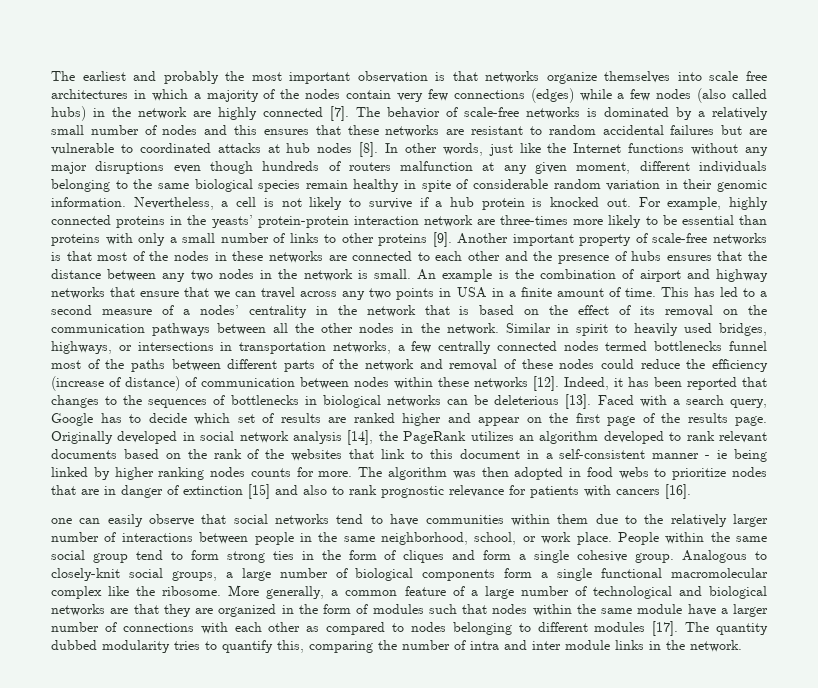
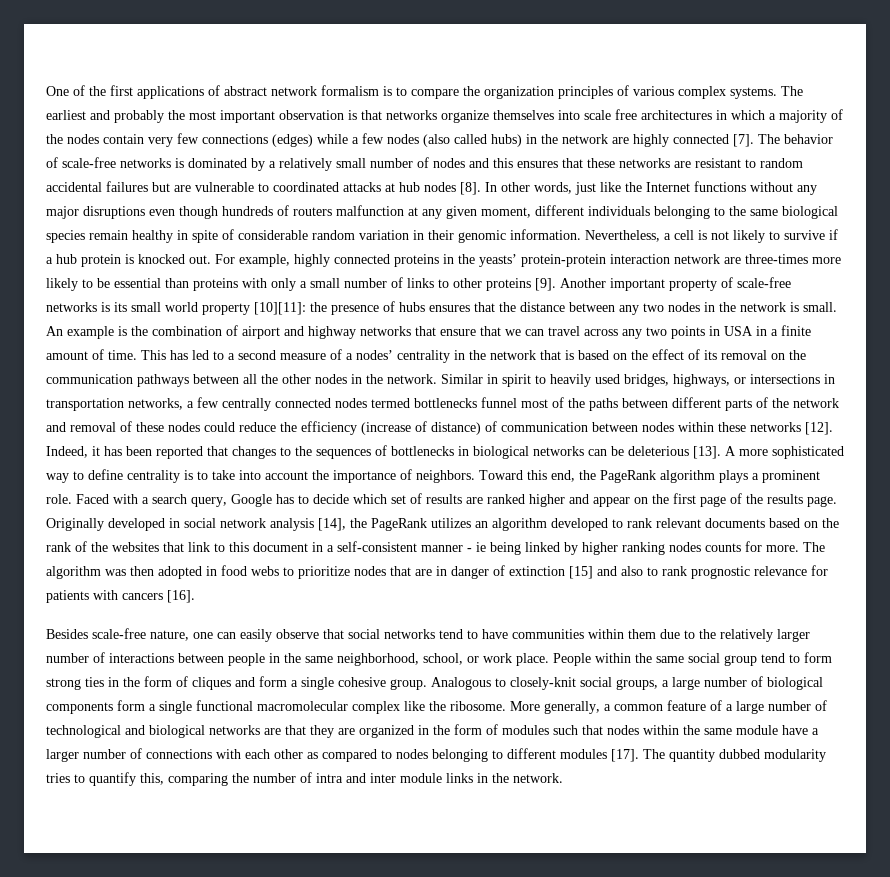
+ One of the first applications of abstract network formalism is to compare the organization principles of various complex systems.
- Another important property of scale-free networks is that most of the nodes in these networks are connected to each other and the presence of hubs ensures that the distance between any two nodes in the network is small.
+ Another important property of scale-free networks is its small world property [10][11]: the presence of hubs ensures that the distance between any two nodes in the network is small.
+ A more sophisticated way to define centrality is to take into account the importance of neighbors. Toward this end, the PageRank algorithm plays a prominent role.
- one can easily observe that social networks tend to have communities within them due to the relatively larger number of interactions between people in the same neighborhood, school, or work place.
+ Besides scale-free nature, one can easily observe that social networks tend to have communities within them due to the relatively larger number of interactions between people in the same neighborhood, school, or work place.

